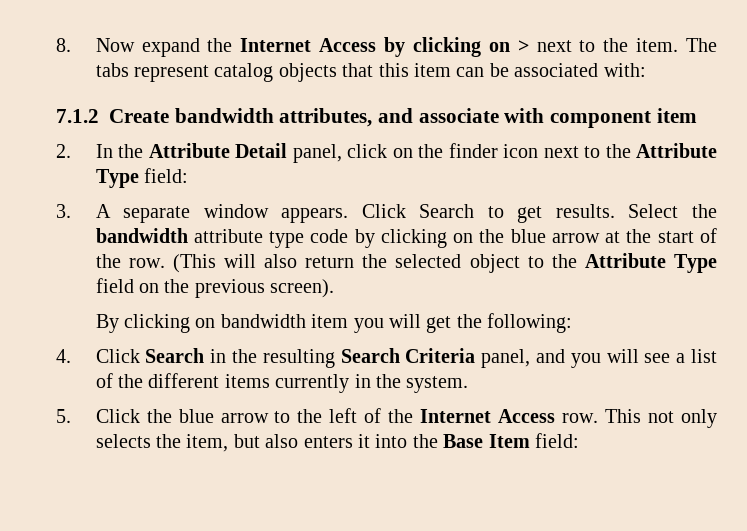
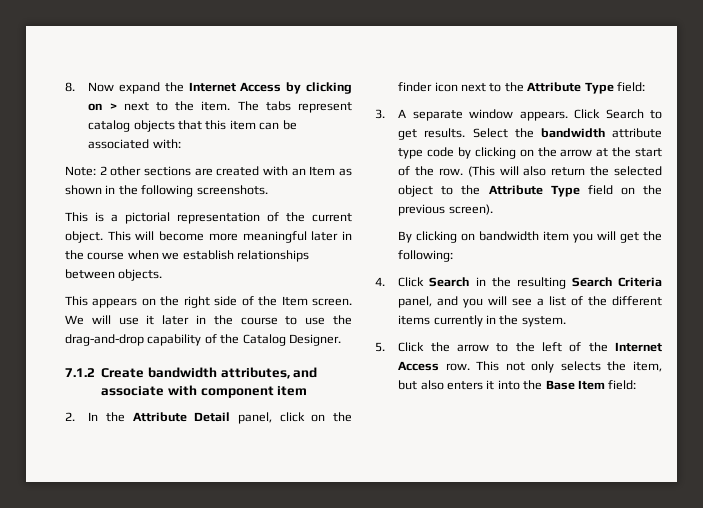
+ Note: 2 other sections are created with an Item as shown in the following screenshots.
+ This is a pictorial representation of the current object. This will become more meaningful later in the course when we establish relationships between objects.
+ This appears on the right side of the Item screen. We will use it later in the course to use the drag-and-drop capability of the Catalog Designer.
- Select the bandwidth attribute type code by clicking on the blue arrow at the start of the row.
+ Select the bandwidth attribute type code by clicking on the arrow at the start of the row.
- 5. Click the blue arrow to the left of the Internet Access row.
+ 5. Click the arrow to the left of the Internet Access row.

